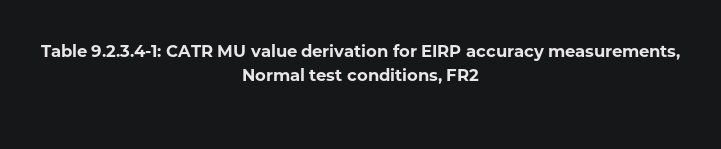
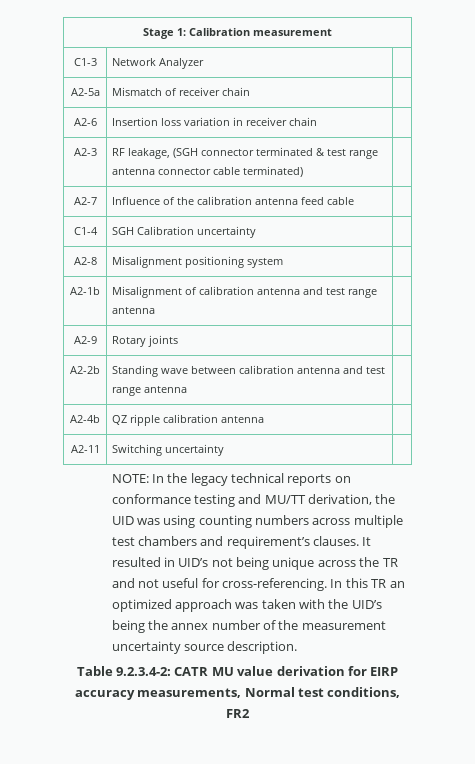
- Table 9.2.3.4-1: CATR MU value derivation for EIRP accuracy measurements, Normal test conditions, FR2
+ Stage 1: Calibration measurement
+ C1-3 | Network Analyzer |
+ A2-5a | Mismatch of receiver chain |
+ A2-6 | Insertion loss variation in receiver chain |
+ A2-3 | RF leakage, (SGH connector terminated & test range antenna connector cable terminated) |
+ A2-7 | Influence of the calibration antenna feed cable |
+ C1-4 | SGH Calibration uncertainty |
+ A2-8 | Misalignment positioning system |
+ A2-1b | Misalignment of calibration antenna and test range antenna |
+ A2-9 | Rotary joints |
+ A2-2b | Standing wave between calibration antenna and test range antenna |
+ A2-4b | QZ ripple calibration antenna |
+ A2-11 | Switching uncertainty |
+ NOTE: In the legacy technical reports on conformance testing and MU/TT derivation, the UID was using counting numbers across multiple test chambers and requirement’s clauses. It resulted in UID’s not being unique across the TR and not useful for cross-referencing. In this TR an optimized approach was taken with the UID’s being the annex number of the measurement uncertainty source description.
+ Table 9.2.3.4-2: CATR MU value derivation for EIRP accuracy measurements, Normal test conditions, FR2

